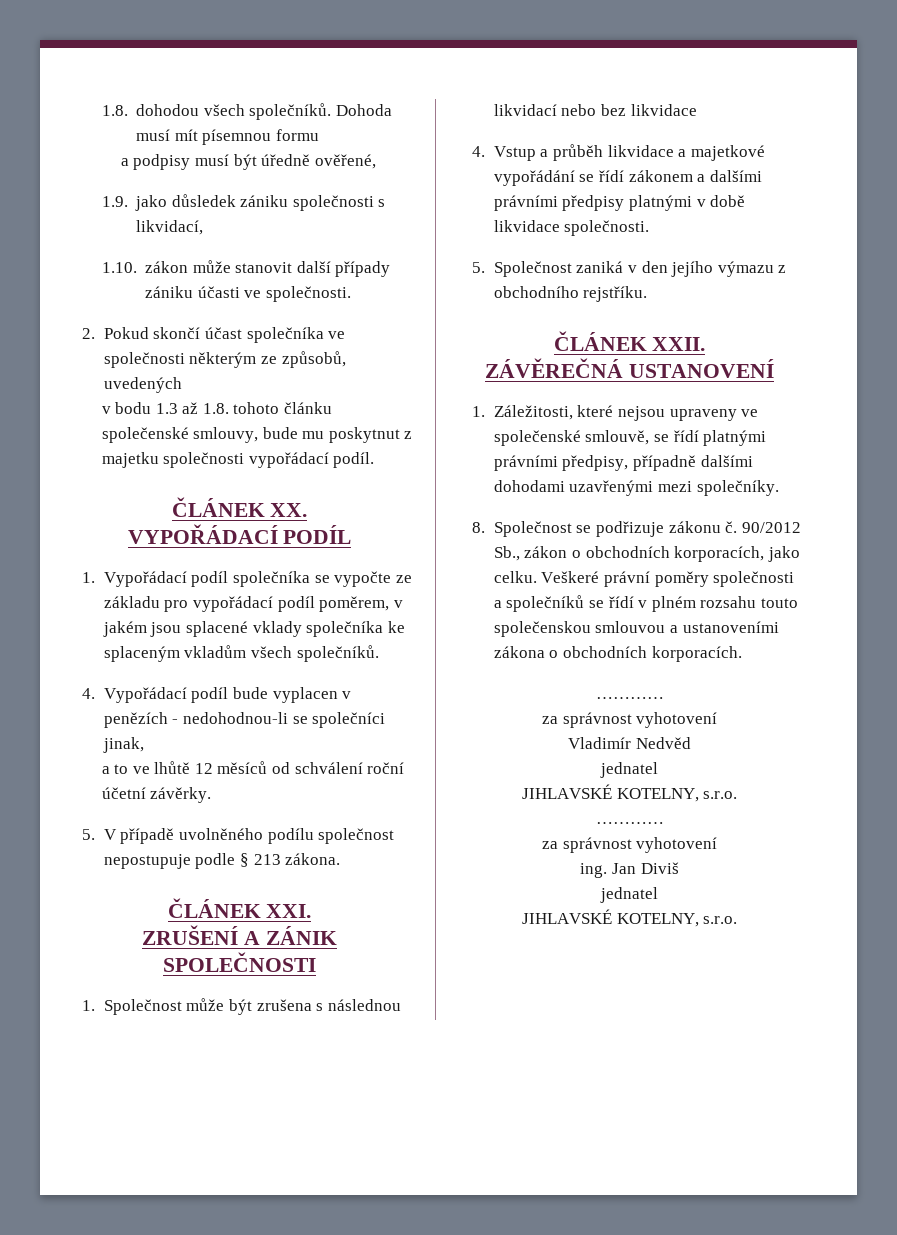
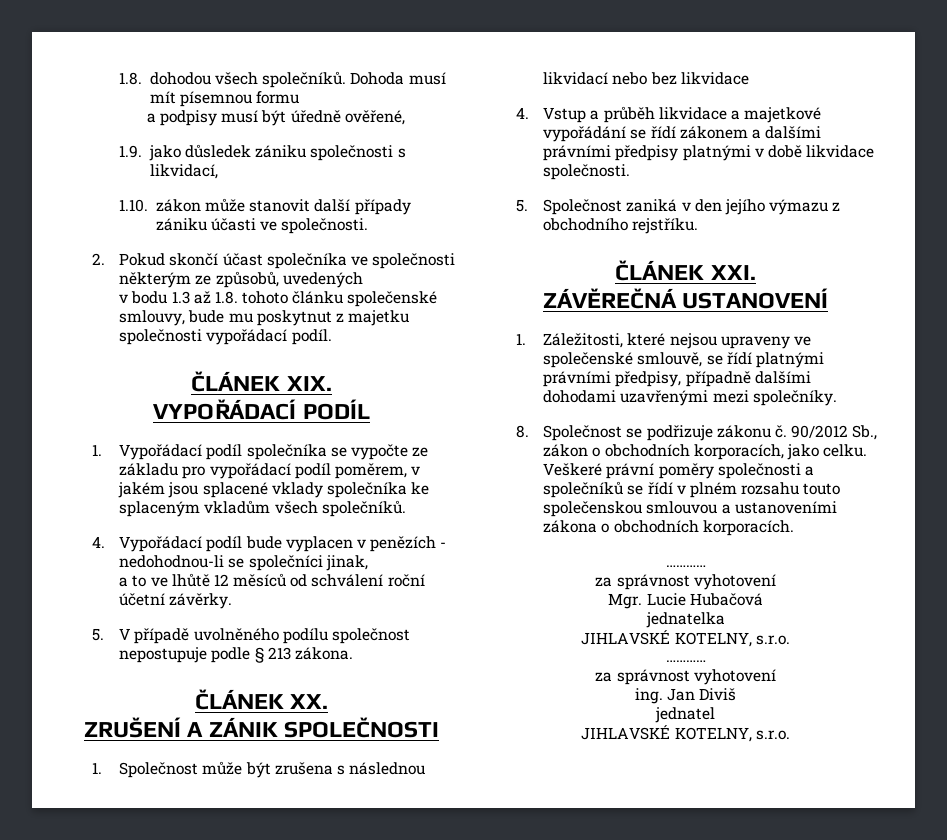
- ČLÁNEK XX.
+ ČLÁNEK XIX.
- ČLÁNEK XXI.
+ ČLÁNEK XX.
- ČLÁNEK XXII.
+ ČLÁNEK XXI.
- Vladimír Nedvěd
- jednatel
+ Mgr. Lucie Hubačová
+ jednatelka

